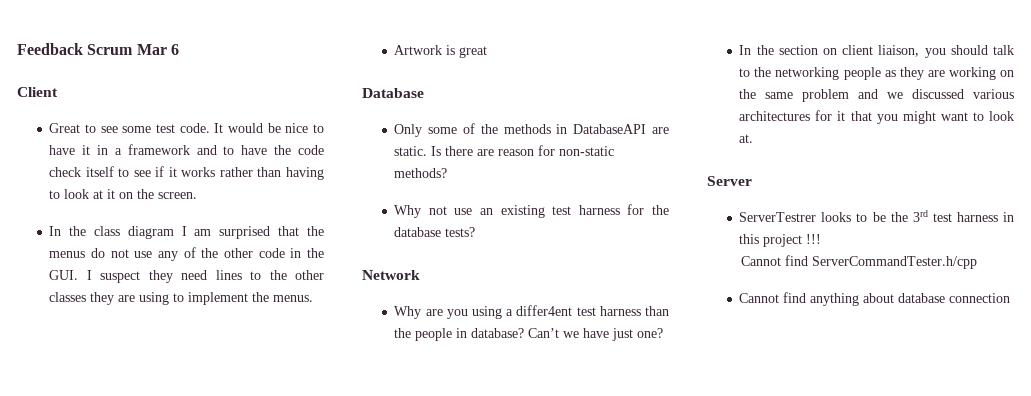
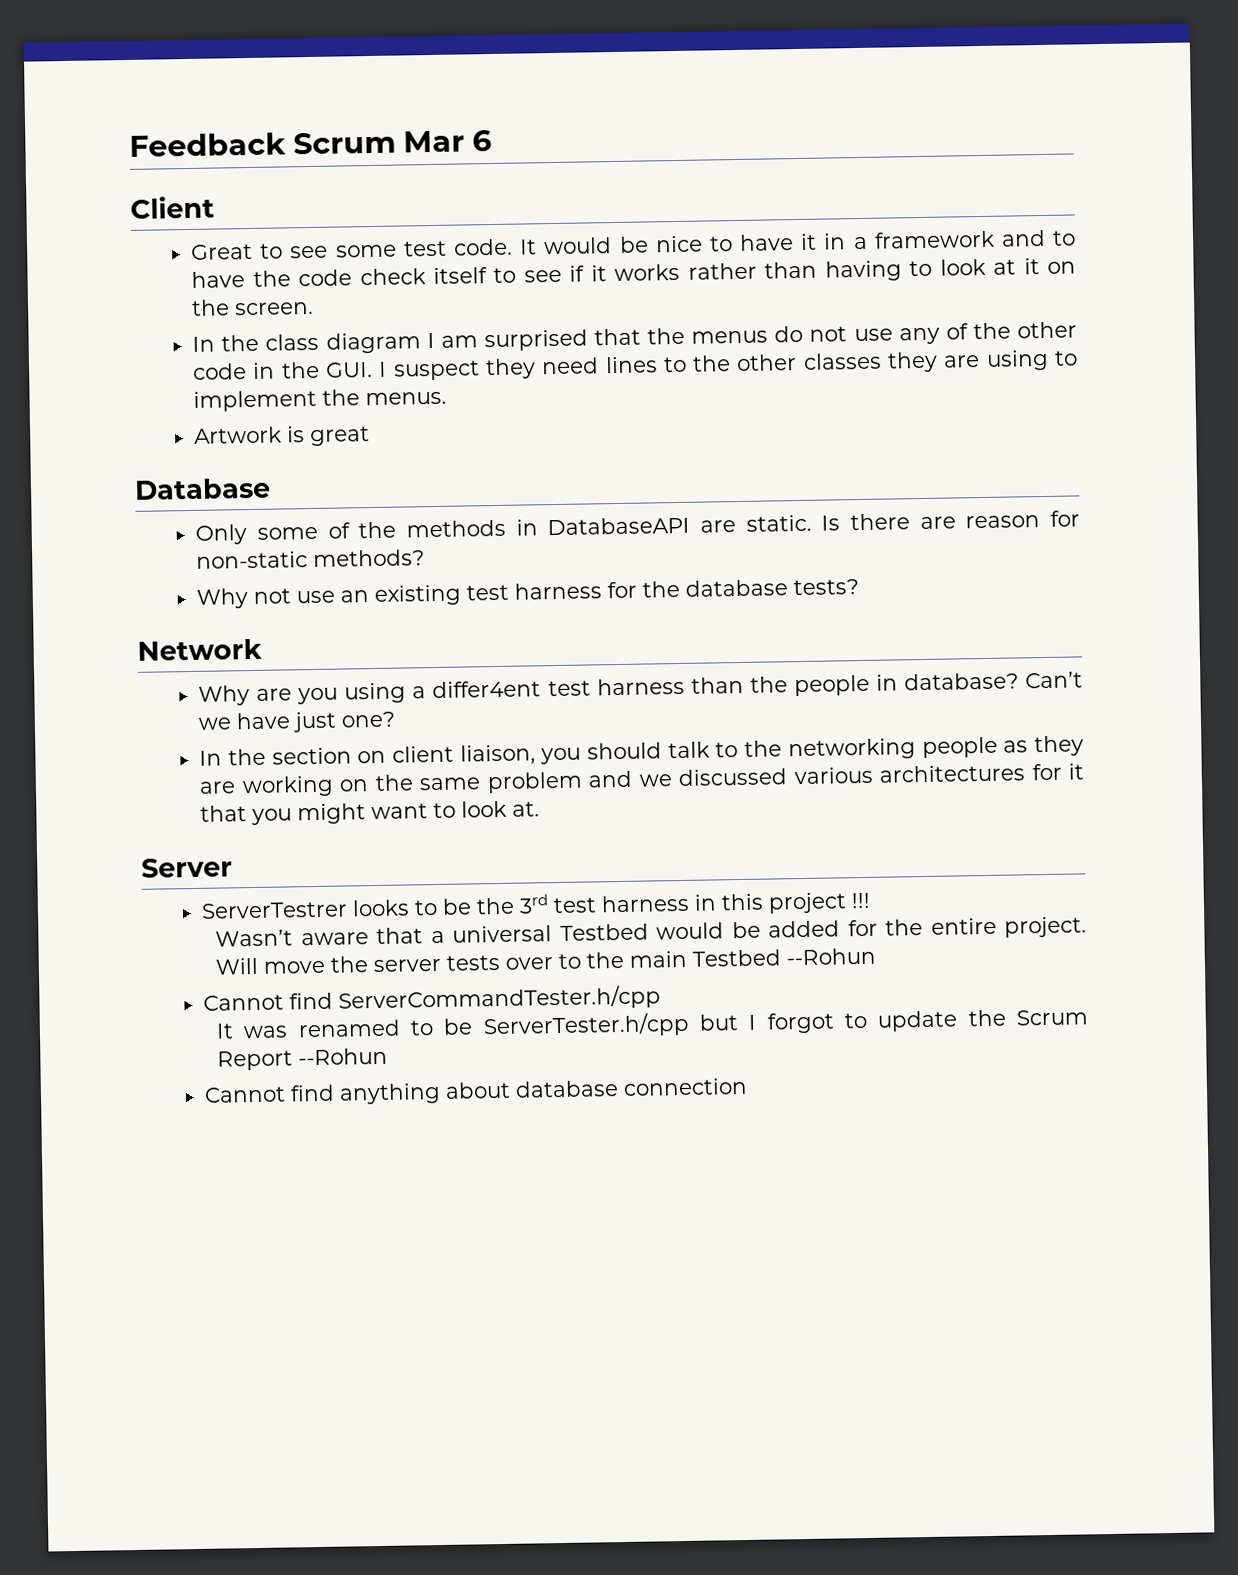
+ Wasn’t aware that a universal Testbed would be added for the entire project. Will move the server tests over to the main Testbed --Rohun
  Cannot find ServerCommandTester.h/cpp
+ It was renamed to be ServerTester.h/cpp but I forgot to update the Scrum Report --Rohun

